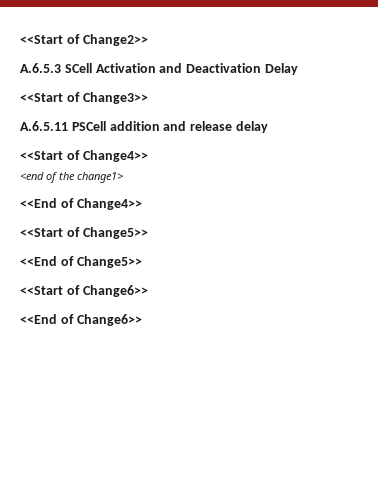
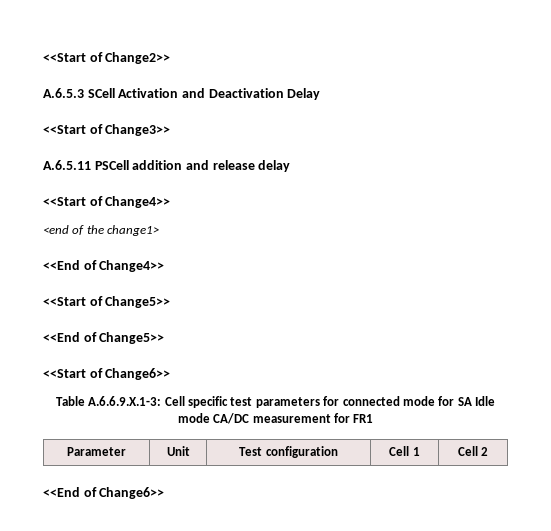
+ Table A.6.6.9.X.1-3: Cell specific test parameters for connected mode for SA Idle mode CA/DC measurement for FR1
+ Parameter | Unit | Test configuration | Cell 1 | Cell 2

